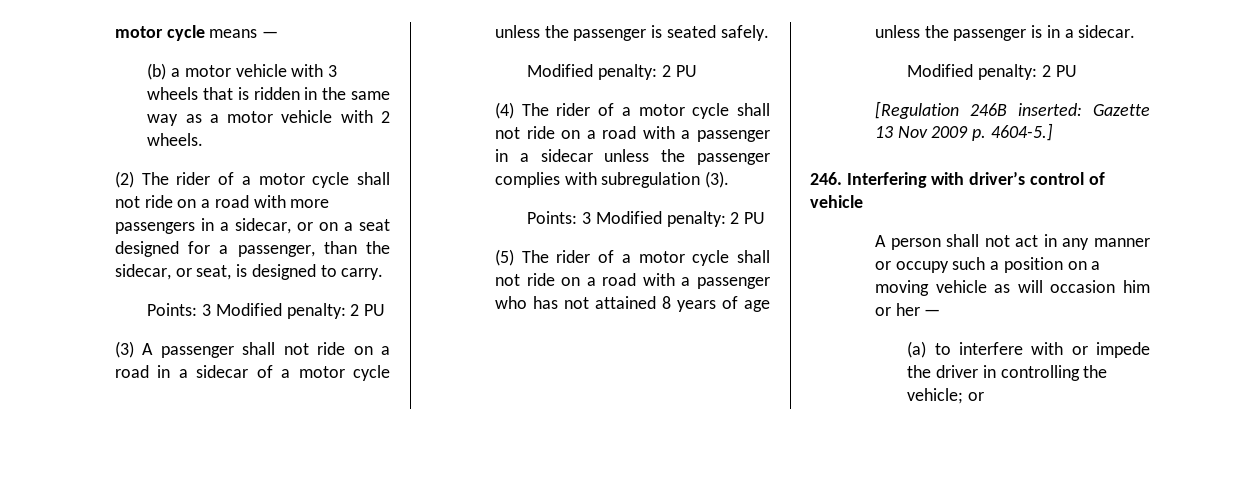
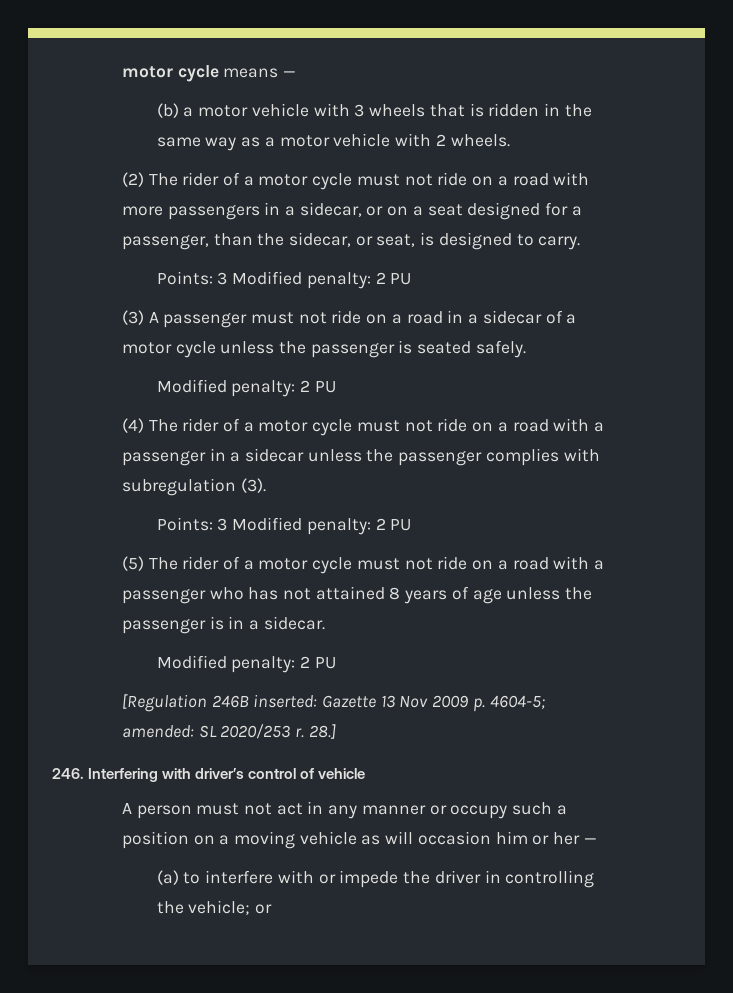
- (2) The rider of a motor cycle shall not ride on a road with more passengers in a sidecar, or on a seat designed for a passenger, than the sidecar, or seat, is designed to carry.
+ (2) The rider of a motor cycle must not ride on a road with more passengers in a sidecar, or on a seat designed for a passenger, than the sidecar, or seat, is designed to carry.
- (3) A passenger shall not ride on a road in a sidecar of a motor cycle unless the passenger is seated safely.
+ (3) A passenger must not ride on a road in a sidecar of a motor cycle unless the passenger is seated safely.
- (4) The rider of a motor cycle shall not ride on a road with a passenger in a sidecar unless the passenger complies with subregulation (3).
+ (4) The rider of a motor cycle must not ride on a road with a passenger in a sidecar unless the passenger complies with subregulation (3).
- (5) The rider of a motor cycle shall not ride on a road with a passenger who has not attained 8 years of age unless the passenger is in a sidecar.
+ (5) The rider of a motor cycle must not ride on a road with a passenger who has not attained 8 years of age unless the passenger is in a sidecar.
- [Regulation 246B inserted: Gazette 13 Nov 2009 p. 4604-5.]
+ [Regulation 246B inserted: Gazette 13 Nov 2009 p. 4604-5; amended: SL 2020/253 r. 28.]
- A person shall not act in any manner or occupy such a position on a moving vehicle as will occasion him or her —
+ A person must not act in any manner or occupy such a position on a moving vehicle as will occasion him or her —

